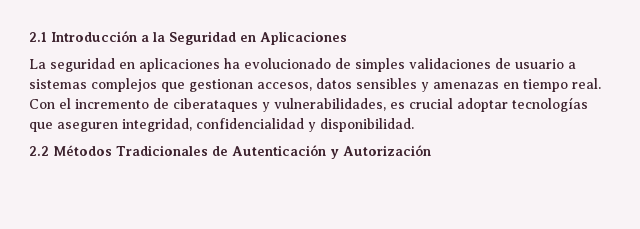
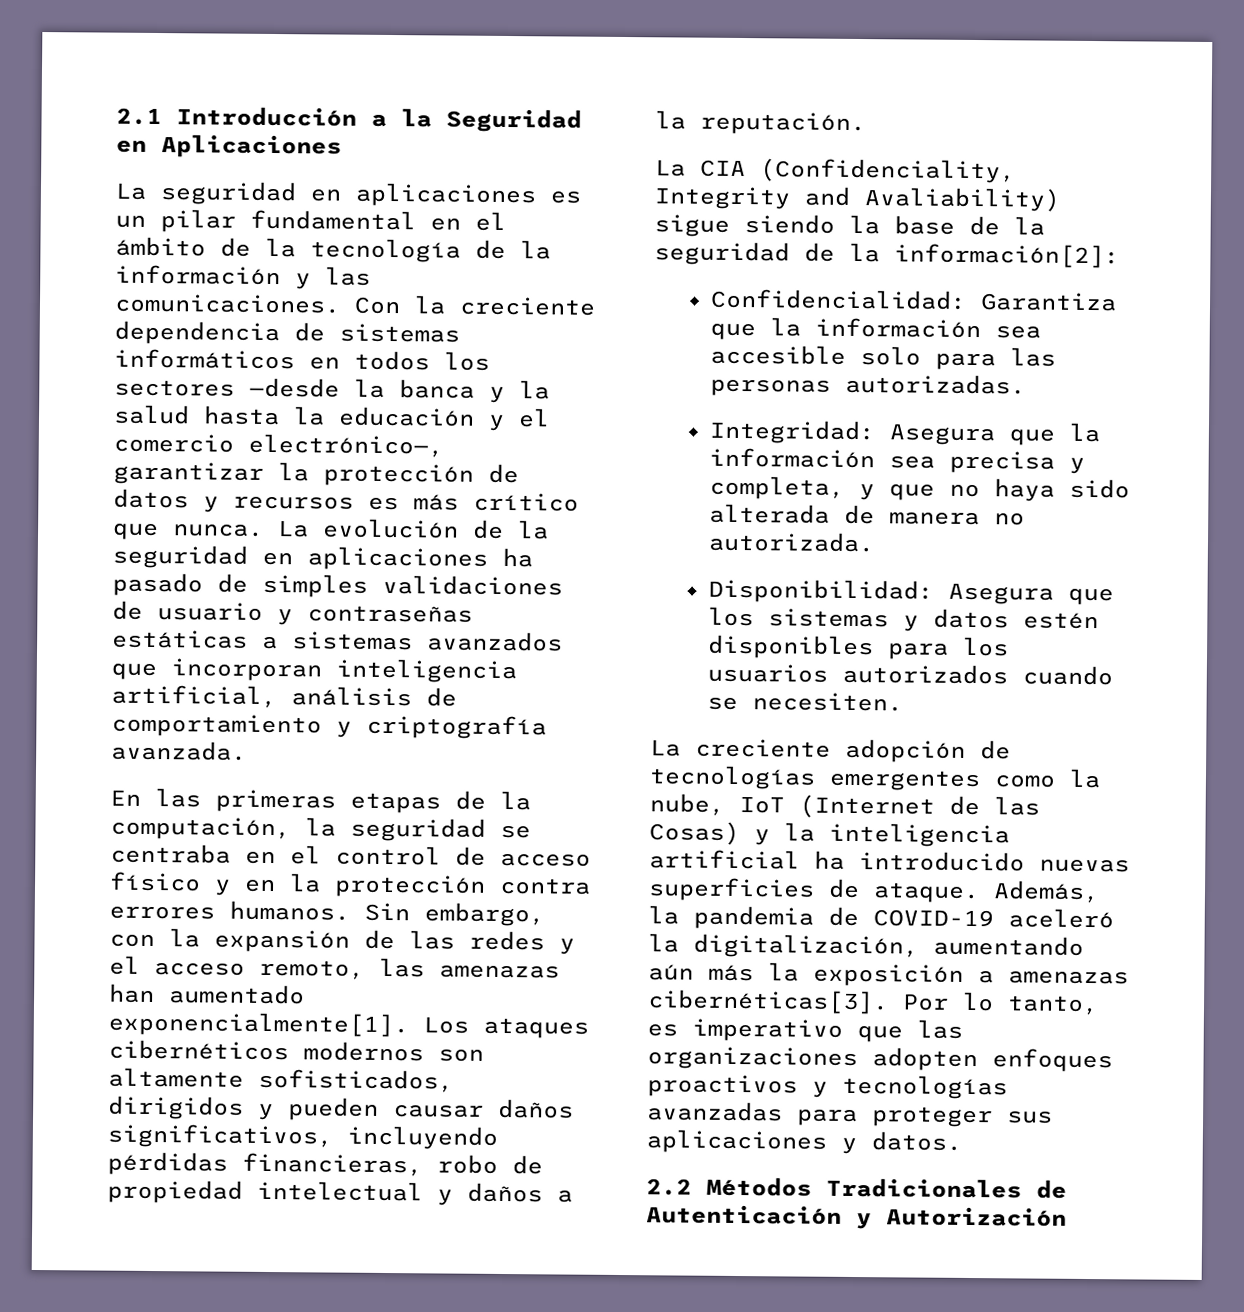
- La seguridad en aplicaciones ha evolucionado de simples validaciones de usuario a sistemas complejos que gestionan accesos, datos sensibles y amenazas en tiempo real. Con el incremento de ciberataques y vulnerabilidades, es crucial adoptar tecnologías que aseguren integridad, confidencialidad y disponibilidad.
+ La seguridad en aplicaciones es un pilar fundamental en el ámbito de la tecnología de la información y las comunicaciones. Con la creciente dependencia de sistemas informáticos en todos los sectores —desde la banca y la salud hasta la educación y el comercio electrónico—, garantizar la protección de datos y recursos es más crítico que nunca. La evolución de la seguridad en aplicaciones ha pasado de simples validaciones de usuario y contraseñas estáticas a sistemas avanzados que incorporan inteligencia artificial, análisis de comportamiento y criptografía avanzada.
+ En las primeras etapas de la computación, la seguridad se centraba en el control de acceso físico y en la protección contra errores humanos. Sin embargo, con la expansión de las redes y el acceso remoto, las amenazas han aumentado exponencialmente[1]. Los ataques cibernéticos modernos son altamente sofisticados, dirigidos y pueden causar daños significativos, incluyendo pérdidas financieras, robo de propiedad intelectual y daños a la reputación.
+ La CIA (Confidenciality, Integrity and Avaliability) sigue siendo la base de la seguridad de la información[2]:
+ Confidencialidad: Garantiza que la información sea accesible solo para las personas autorizadas.
+ Integridad: Asegura que la información sea precisa y completa, y que no haya sido alterada de manera no autorizada.
+ Disponibilidad: Asegura que los sistemas y datos estén disponibles para los usuarios autorizados cuando se necesiten.
+ La creciente adopción de tecnologías emergentes como la nube, IoT (Internet de las Cosas) y la inteligencia artificial ha introducido nuevas superficies de ataque. Además, la pandemia de COVID-19 aceleró la digitalización, aumentando aún más la exposición a amenazas cibernéticas[3]. Por lo tanto, es imperativo que las organizaciones adopten enfoques proactivos y tecnologías avanzadas para proteger sus aplicaciones y datos.

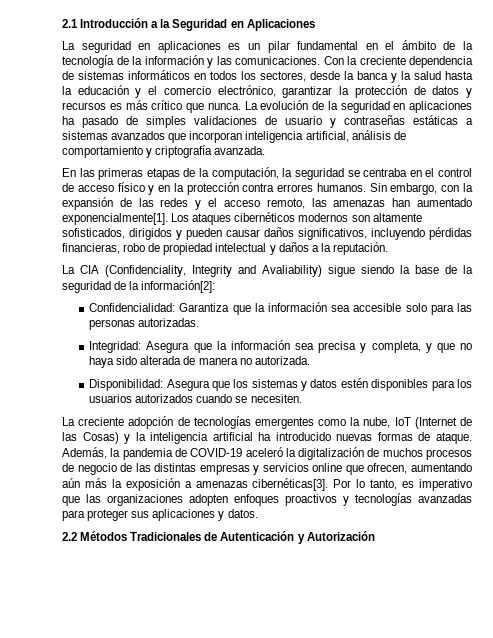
- Con la creciente dependencia de sistemas informáticos en todos los sectores —desde la banca y la salud hasta la educación y el comercio electrónico—, garantizar la protección de datos y recursos es más crítico que nunca.
+ Con la creciente dependencia de sistemas informáticos en todos los sectores, desde la banca y la salud hasta la educación y el comercio electrónico, garantizar la protección de datos y recursos es más crítico que nunca.
- La creciente adopción de tecnologías emergentes como la nube, IoT (Internet de las Cosas) y la inteligencia artificial ha introducido nuevas superficies de ataque.
+ La creciente adopción de tecnologías emergentes como la nube, IoT (Internet de las Cosas) y la inteligencia artificial ha introducido nuevas formas de ataque.
- Además, la pandemia de COVID-19 aceleró la digitalización, aumentando aún más la exposición a amenazas cibernéticas[3].
+ Además, la pandemia de COVID-19 aceleró la digitalización de muchos procesos de negocio de las distintas empresas y servicios online que ofrecen, aumentando aún más la exposición a amenazas cibernéticas[3].

